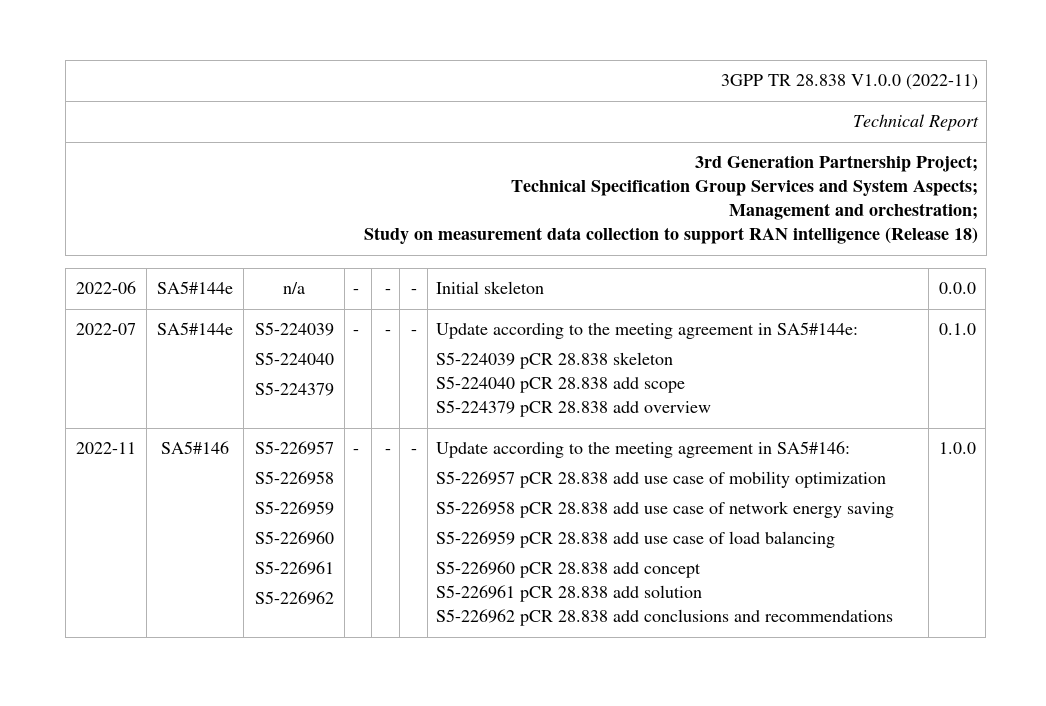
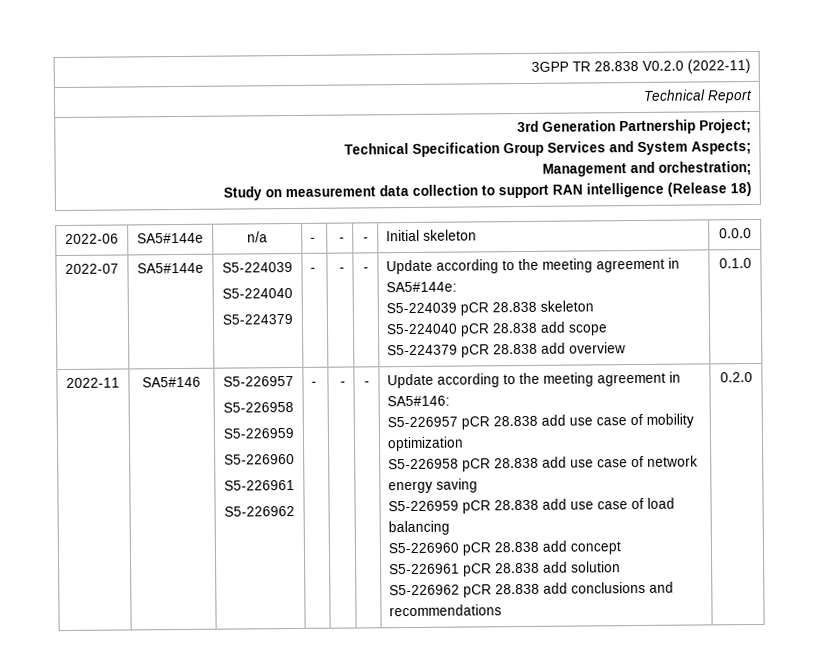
- 3GPP TR 28.838 V1.0.0 (2022-11)
+ 3GPP TR 28.838 V0.2.0 (2022-11)
- 1.0.0
+ 0.2.0

